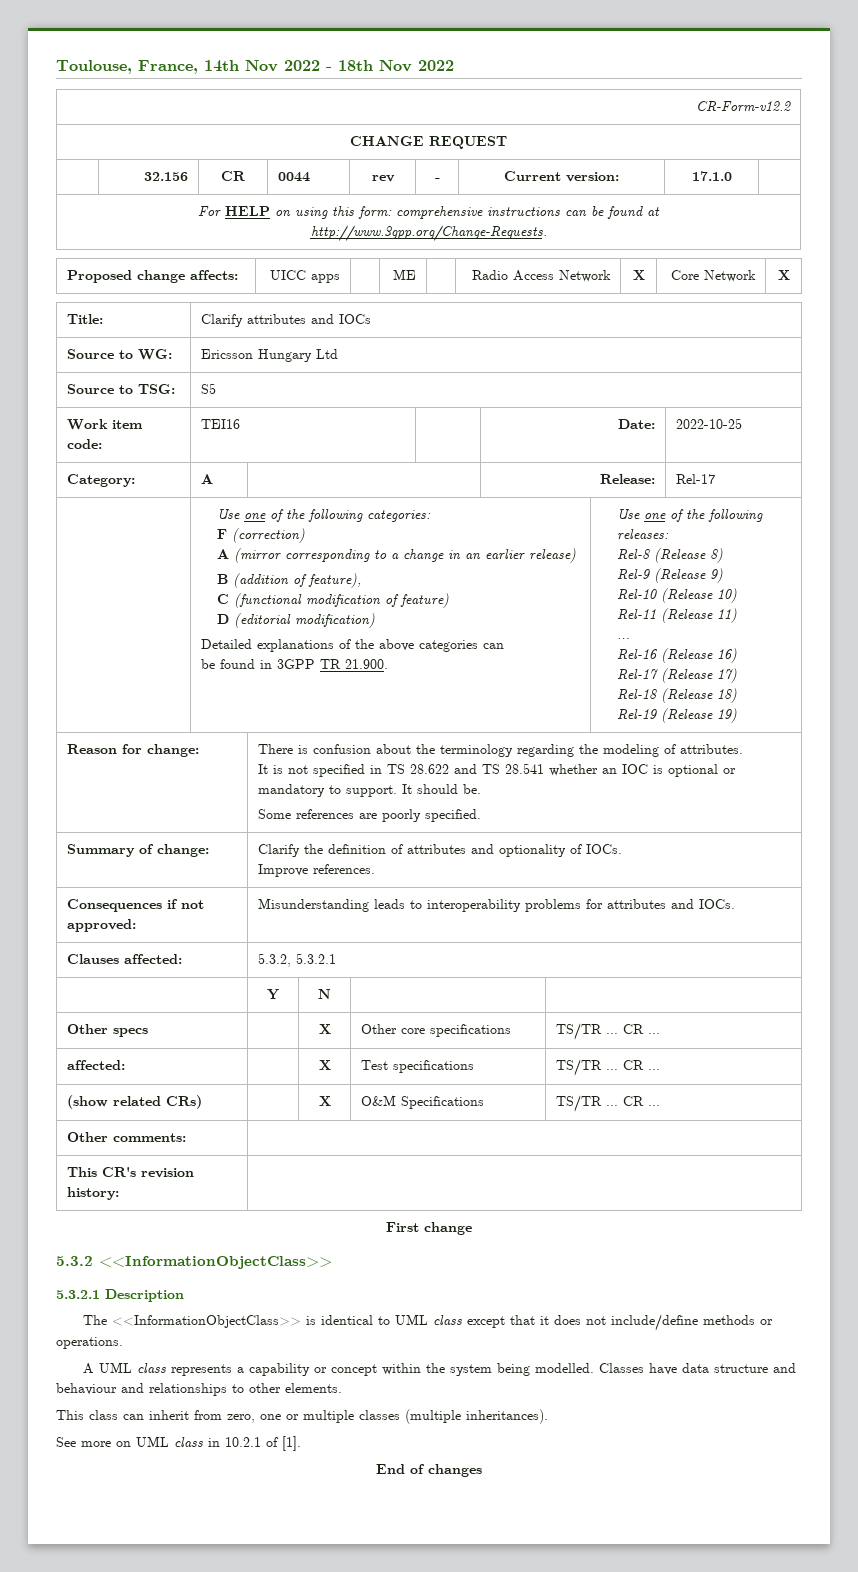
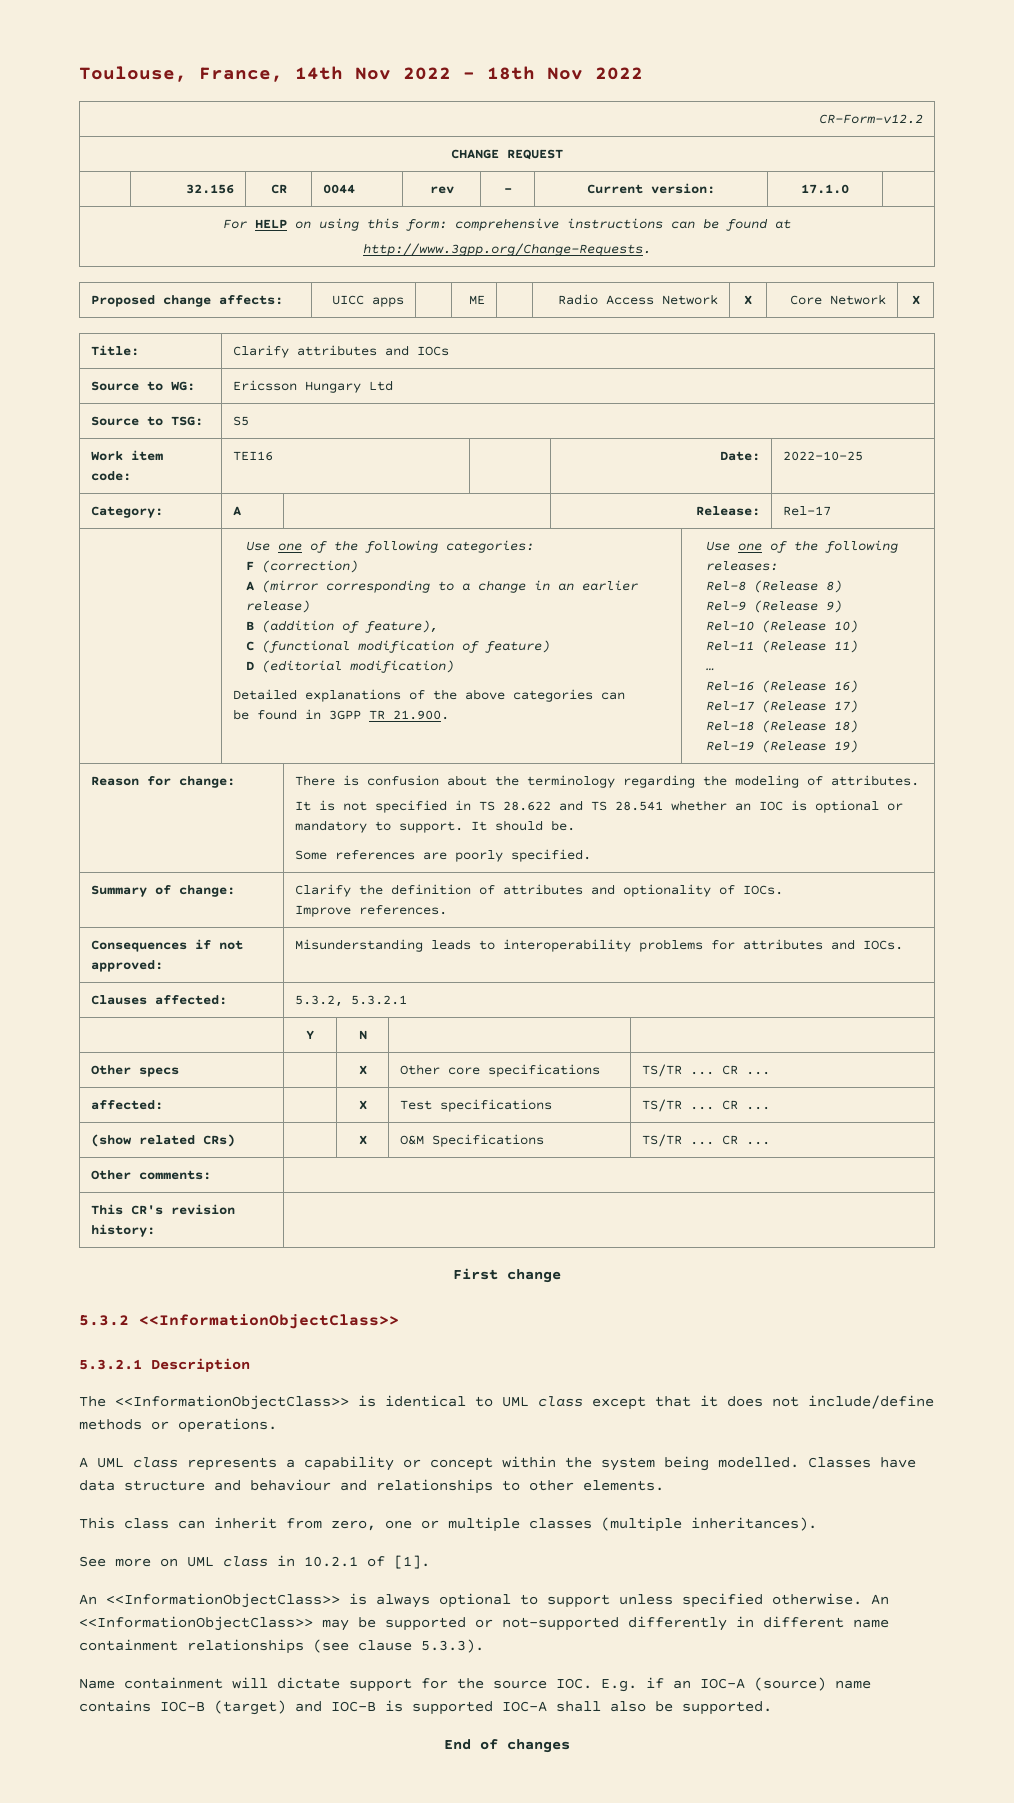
+ An <<InformationObjectClass>> is always optional to support unless specified otherwise. An <<InformationObjectClass>> may be supported or not-supported differently in different name containment relationships (see clause 5.3.3).
+ Name containment will dictate support for the source IOC. E.g. if an IOC-A (source) name contains IOC-B (target) and IOC-B is supported IOC-A shall also be supported.

